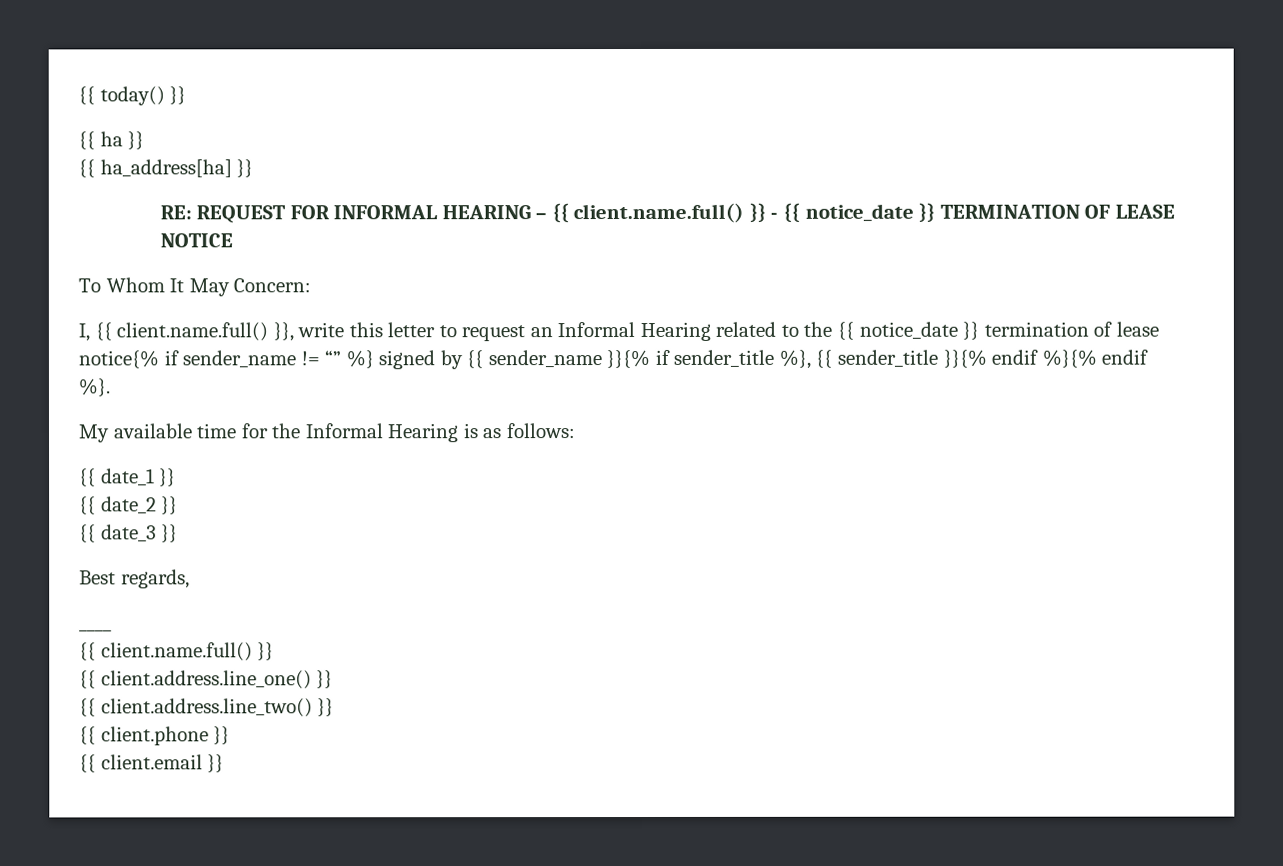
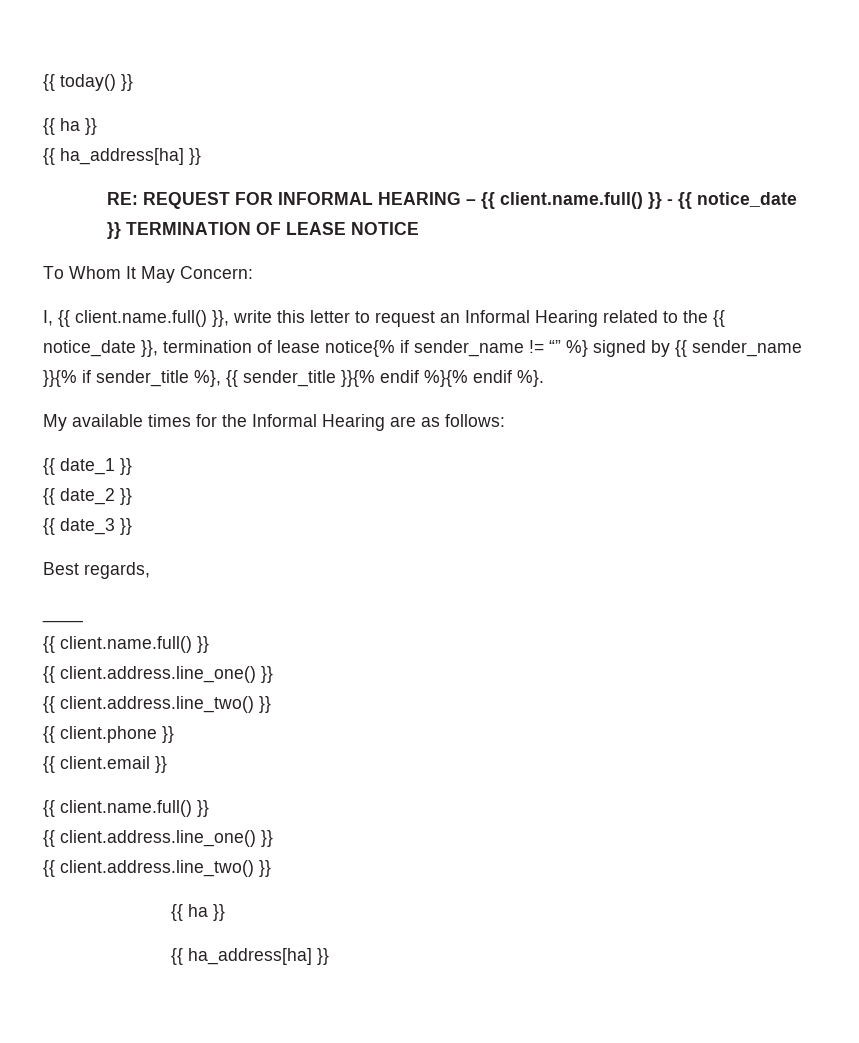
- I, {{ client.name.full() }}, write this letter to request an Informal Hearing related to the {{ notice_date }} termination of lease notice{% if sender_name != “” %} signed by {{ sender_name }}{% if sender_title %}, {{ sender_title }}{% endif %}{% endif %}.
+ I, {{ client.name.full() }}, write this letter to request an Informal Hearing related to the {{ notice_date }}, termination of lease notice{% if sender_name != “” %} signed by {{ sender_name }}{% if sender_title %}, {{ sender_title }}{% endif %}{% endif %}.
- My available time for the Informal Hearing is as follows:
+ My available times for the Informal Hearing are as follows:
  {{ client.email }}
+ {{ client.name.full() }}
+ {{ client.address.line_one() }}
+ {{ client.address.line_two() }}
+ {{ ha }}
+ {{ ha_address[ha] }}

